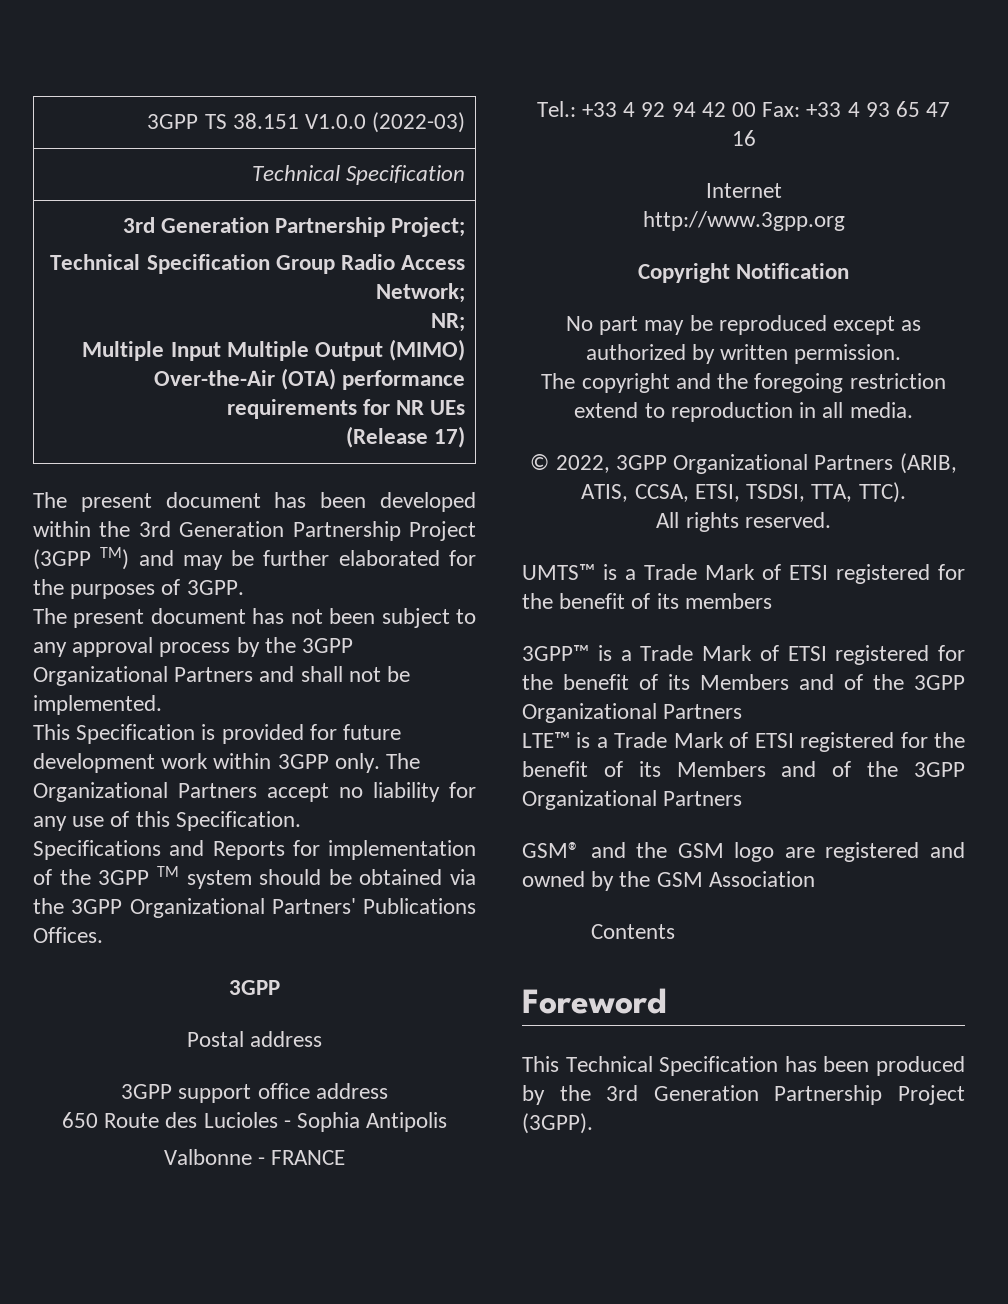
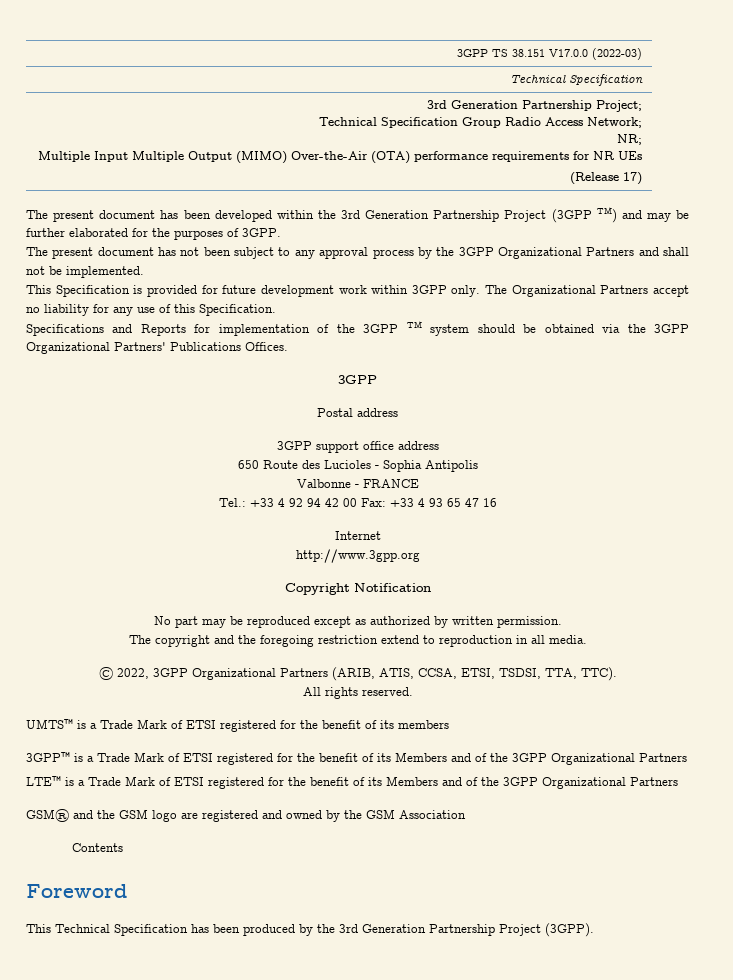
- 3GPP TS 38.151 V1.0.0 (2022-03)
+ 3GPP TS 38.151 V17.0.0 (2022-03)

